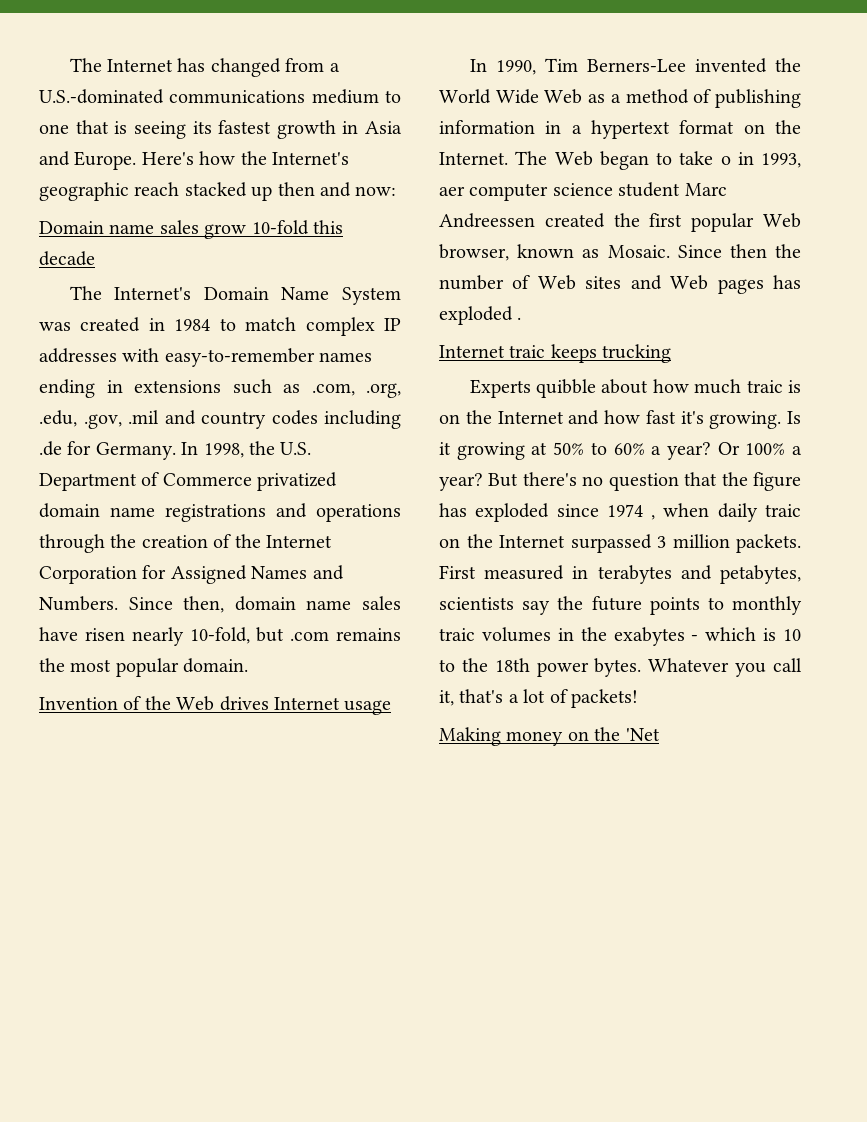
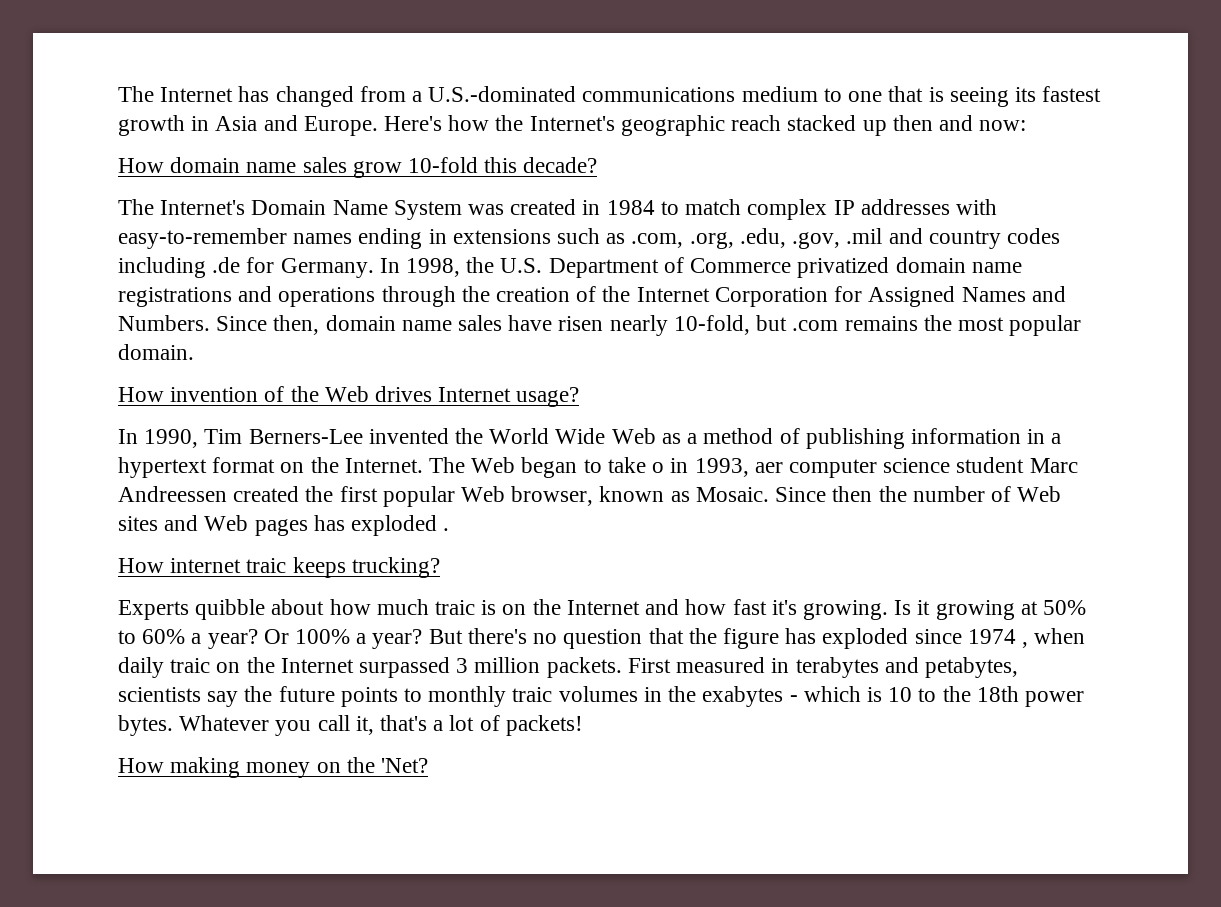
- Domain name sales grow 10-fold this decade
+ How domain name sales grow 10-fold this decade?
- Invention of the Web drives Internet usage
+ How invention of the Web drives Internet usage?
- Internet traic keeps trucking
+ How internet traic keeps trucking?
- Making money on the 'Net
+ How making money on the 'Net?

